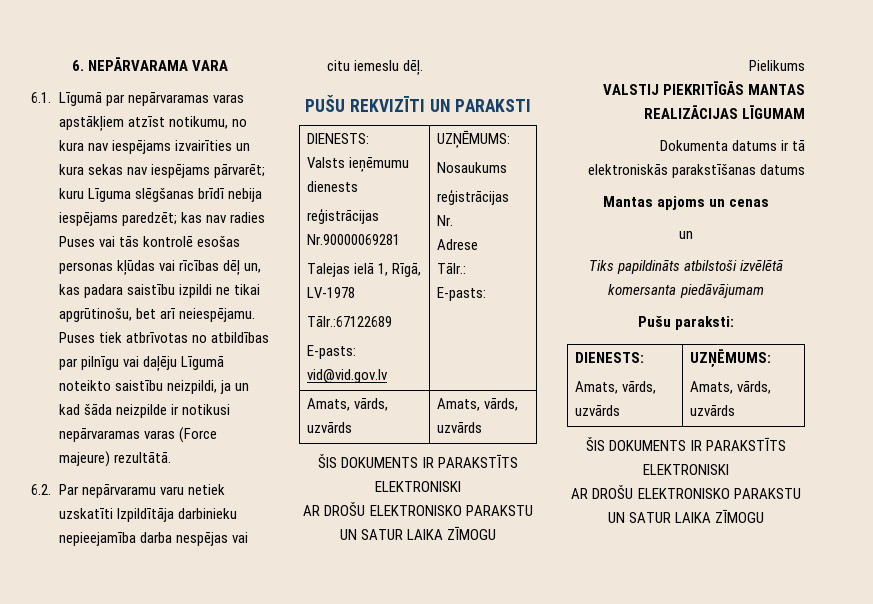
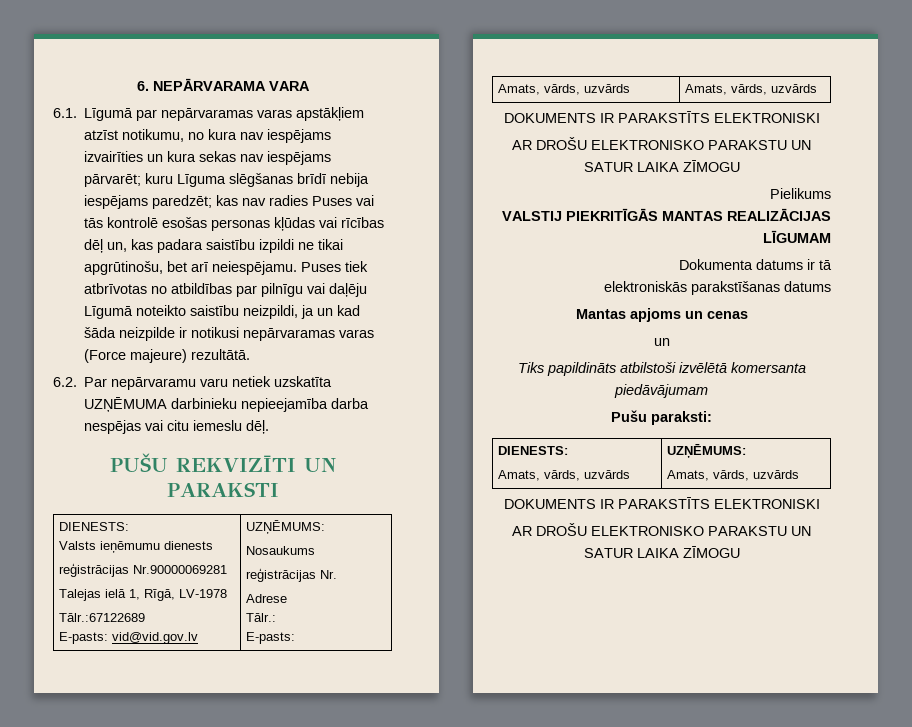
- 6.2. Par nepārvaramu varu netiek uzskatīti Izpildītāja darbinieku nepieejamība darba nespējas vai citu iemeslu dēļ.
+ 6.2. Par nepārvaramu varu netiek uzskatīta UZŅĒMUMA darbinieku nepieejamība darba nespējas vai citu iemeslu dēļ.
  Amats, vārds, uzvārds | Amats, vārds, uzvārds
- ŠIS DOKUMENTS IR PARAKSTĪTS ELEKTRONISKI
+ DOKUMENTS IR PARAKSTĪTS ELEKTRONISKI
  Pušu paraksti:
  DIENESTS:
  Amats, vārds, uzvārds | UZŅĒMUMS:
  Amats, vārds, uzvārds
- ŠIS DOKUMENTS IR PARAKSTĪTS ELEKTRONISKI
+ DOKUMENTS IR PARAKSTĪTS ELEKTRONISKI

